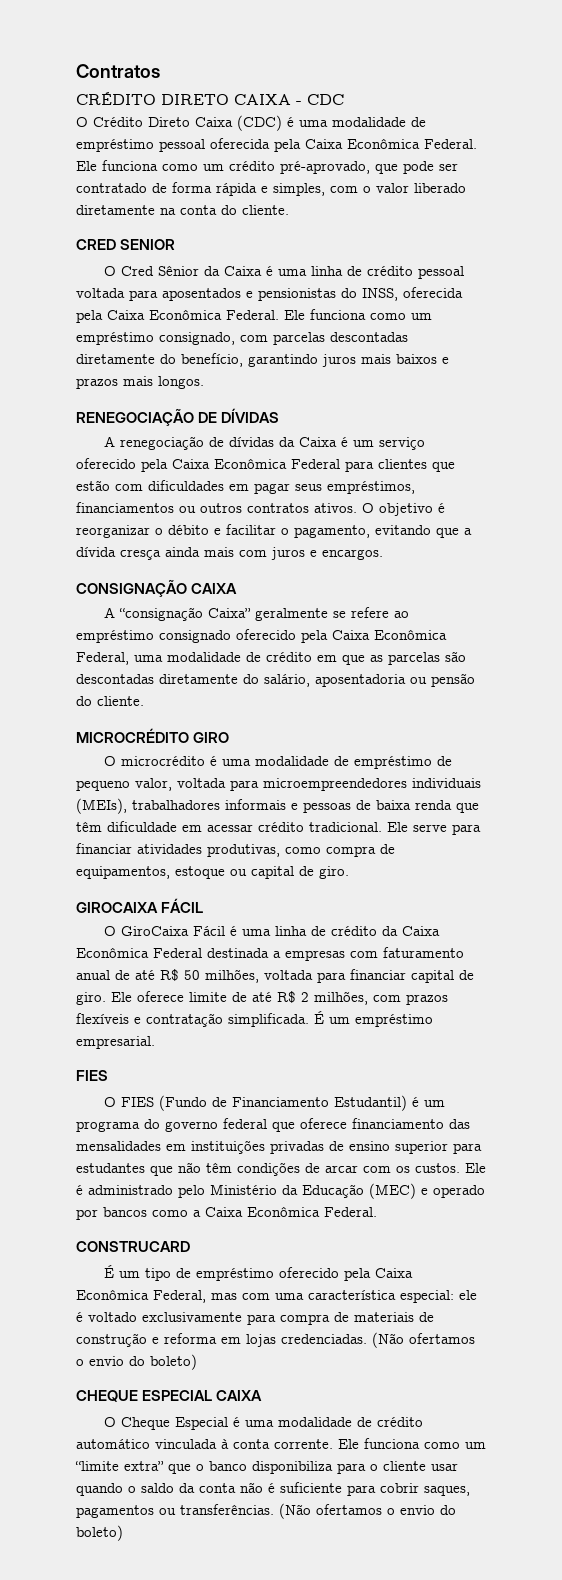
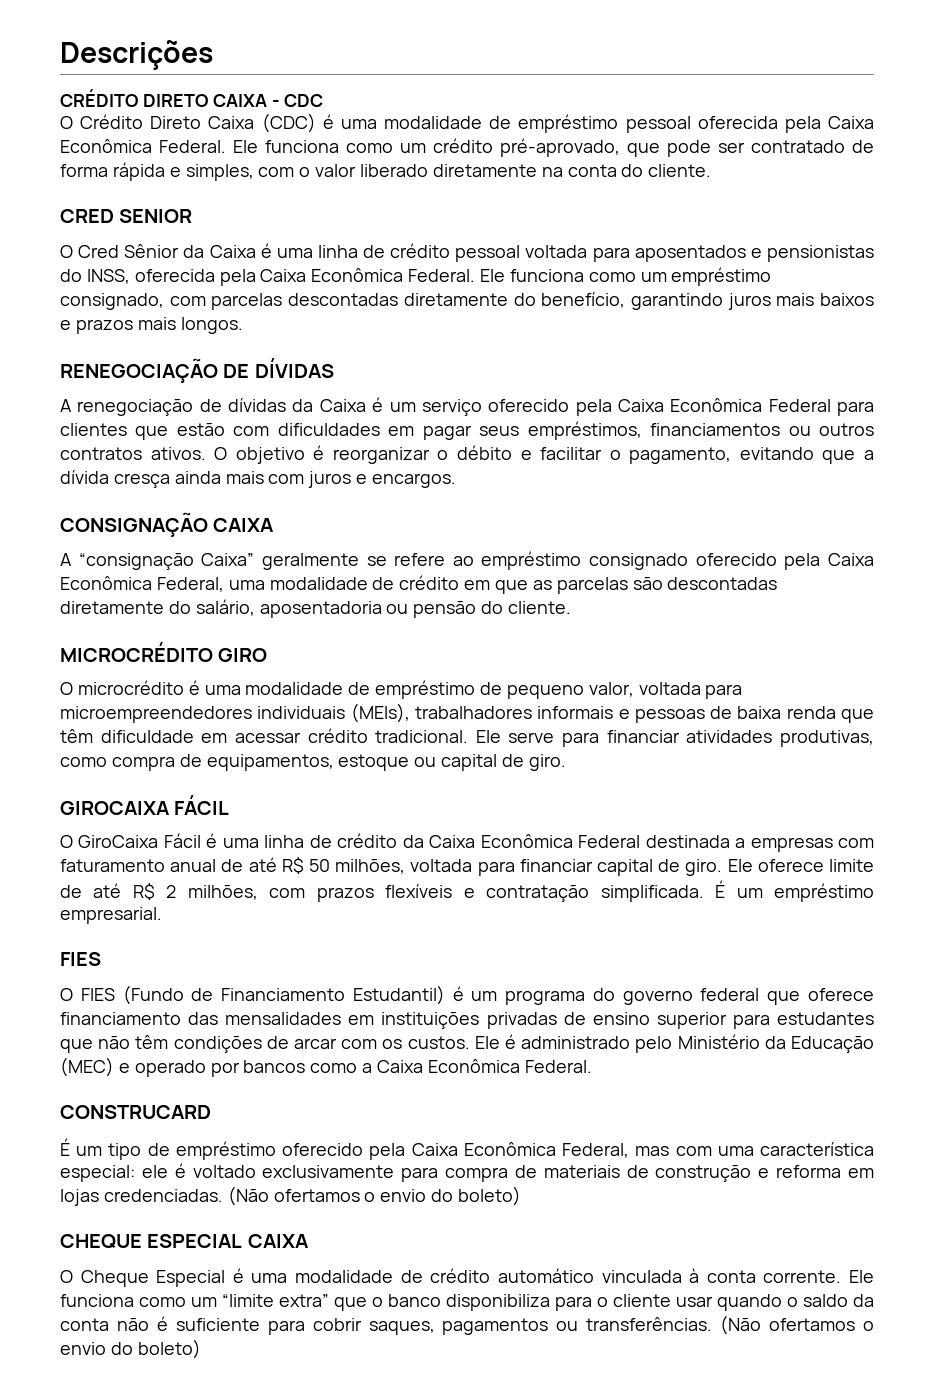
- Contratos
+ Descrições

